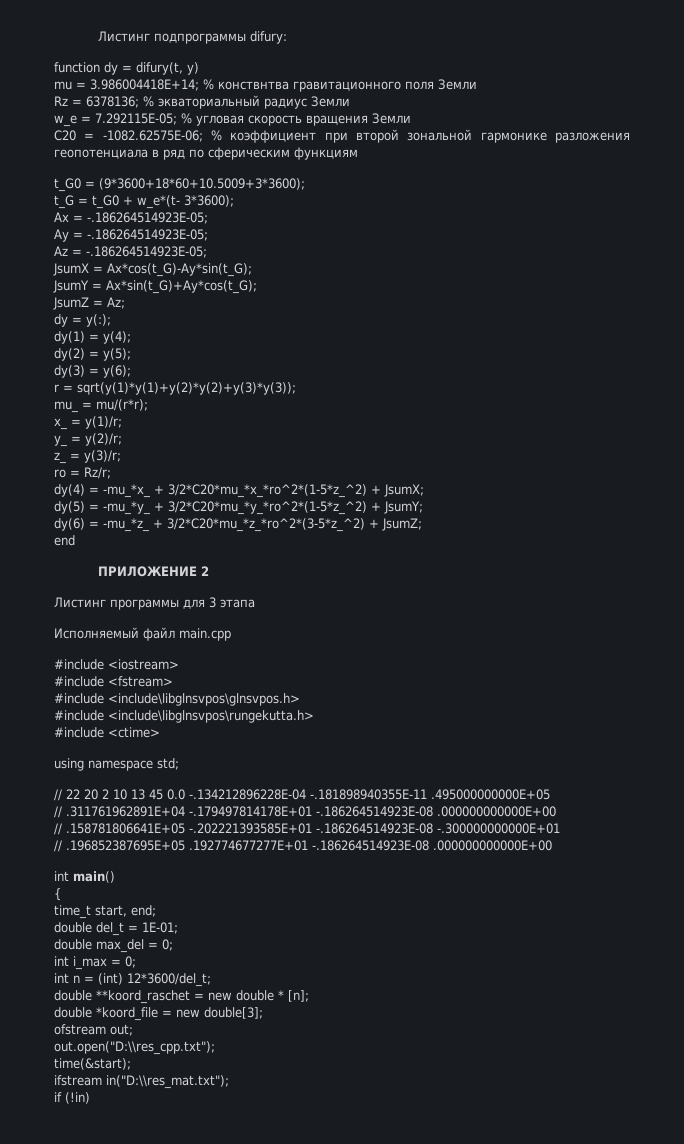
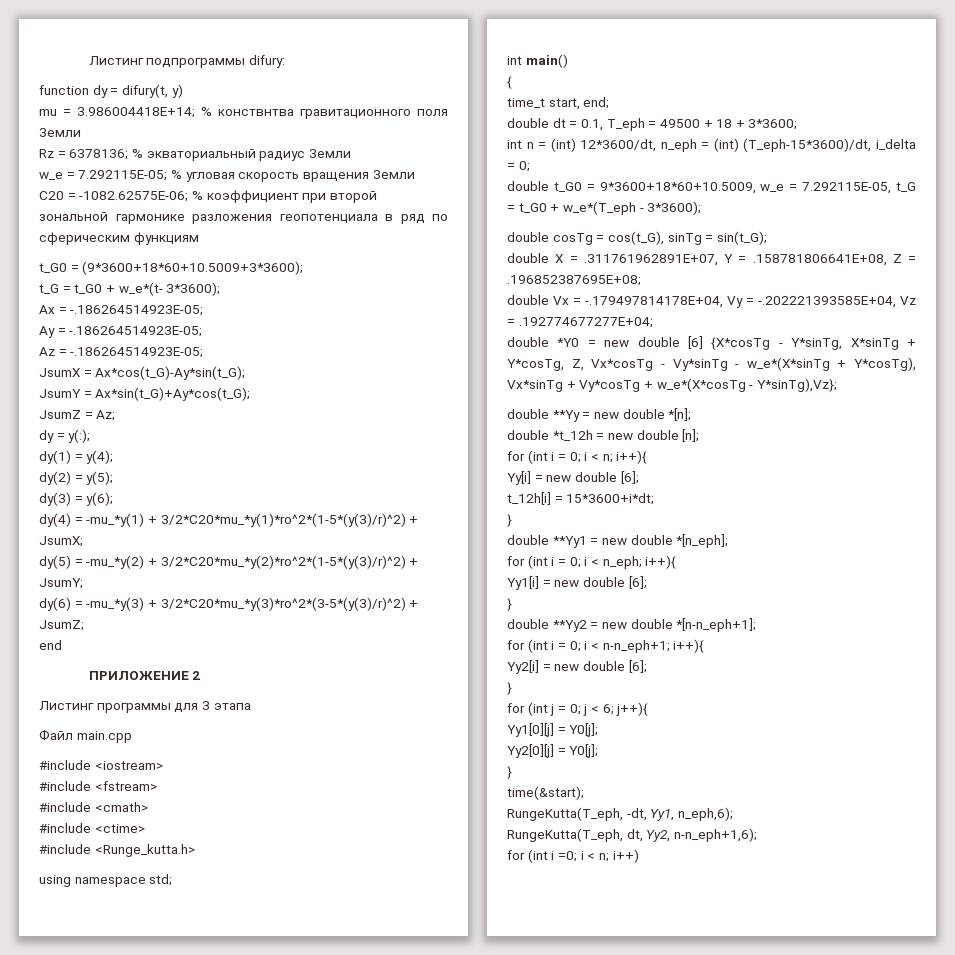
- r = sqrt(y(1)*y(1)+y(2)*y(2)+y(3)*y(3));
- mu_ = mu/(r*r);
- x_ = y(1)/r;
- y_ = y(2)/r;
- z_ = y(3)/r;
- ro = Rz/r;
- dy(4) = -mu_*x_ + 3/2*C20*mu_*x_*ro^2*(1-5*z_^2) + JsumX;
+ dy(4) = -mu_*y(1) + 3/2*C20*mu_*y(1)*ro^2*(1-5*(y(3)/r)^2) + JsumX;
- dy(5) = -mu_*y_ + 3/2*C20*mu_*y_*ro^2*(1-5*z_^2) + JsumY;
+ dy(5) = -mu_*y(2) + 3/2*C20*mu_*y(2)*ro^2*(1-5*(y(3)/r)^2) + JsumY;
- dy(6) = -mu_*z_ + 3/2*C20*mu_*z_*ro^2*(3-5*z_^2) + JsumZ;
+ dy(6) = -mu_*y(3) + 3/2*C20*mu_*y(3)*ro^2*(3-5*(y(3)/r)^2) + JsumZ;
- Исполняемый файл main.cpp
+ Файл main.cpp
- #include <include\libglnsvpos\glnsvpos.h>
- #include <include\libglnsvpos\rungekutta.h>
+ #include <cmath>
+ #include <Runge_kutta.h>
- // 22 20 2 10 13 45 0.0 -.134212896228E-04 -.181898940355E-11 .495000000000E+05
- // .311761962891E+04 -.179497814178E+01 -.186264514923E-08 .000000000000E+00
- // .158781806641E+05 -.202221393585E+01 -.186264514923E-08 -.300000000000E+01
- // .196852387695E+05 .192774677277E+01 -.186264514923E-08 .000000000000E+00
- double del_t = 1E-01;
- double max_del = 0;
- int i_max = 0;
- int n = (int) 12*3600/del_t;
- double **koord_raschet = new double * [n];
- double *koord_file = new double[3];
- ofstream out;
- out.open("D:\\res_cpp.txt");
+ double dt = 0.1, T_eph = 49500 + 18 + 3*3600;
+ int n = (int) 12*3600/dt, n_eph = (int) (T_eph-15*3600)/dt, i_delta = 0;
+ double t_G0 = 9*3600+18*60+10.5009, w_e = 7.292115E-05, t_G = t_G0 + w_e*(T_eph - 3*3600);
+ double cosTg = cos(t_G), sinTg = sin(t_G);
+ double X = .311761962891E+07, Y = .158781806641E+08, Z = .196852387695E+08;
+ double Vx = -.179497814178E+04, Vy = -.202221393585E+04, Vz = .192774677277E+04;
+ double *Y0 = new double [6] {X*cosTg - Y*sinTg, X*sinTg + Y*cosTg, Z, Vx*cosTg - Vy*sinTg - w_e*(X*sinTg + Y*cosTg), Vx*sinTg + Vy*cosTg + w_e*(X*cosTg - Y*sinTg),Vz};
+ double **Yy = new double *[n];
+ double *t_12h = new double [n];
+ for (int i = 0; i < n; i++){
+ Yy[i] = new double [6];
+ t_12h[i] = 15*3600+i*dt;
+ }
+ double **Yy1 = new double *[n_eph];
+ for (int i = 0; i < n_eph; i++){
+ Yy1[i] = new double [6];
+ }
+ double **Yy2 = new double *[n-n_eph+1];
+ for (int i = 0; i < n-n_eph+1; i++){
+ Yy2[i] = new double [6];
+ }
+ for (int j = 0; j < 6; j++){
+ Yy1[0][j] = Y0[j];
+ Yy2[0][j] = Y0[j];
+ }
  time(&start);
- ifstream in("D:\\res_mat.txt");
- if (!in)
+ RungeKutta(T_eph, -dt, Yy1, n_eph,6);
+ RungeKutta(T_eph, dt, Yy2, n-n_eph+1,6);
+ for (int i =0; i < n; i++)

